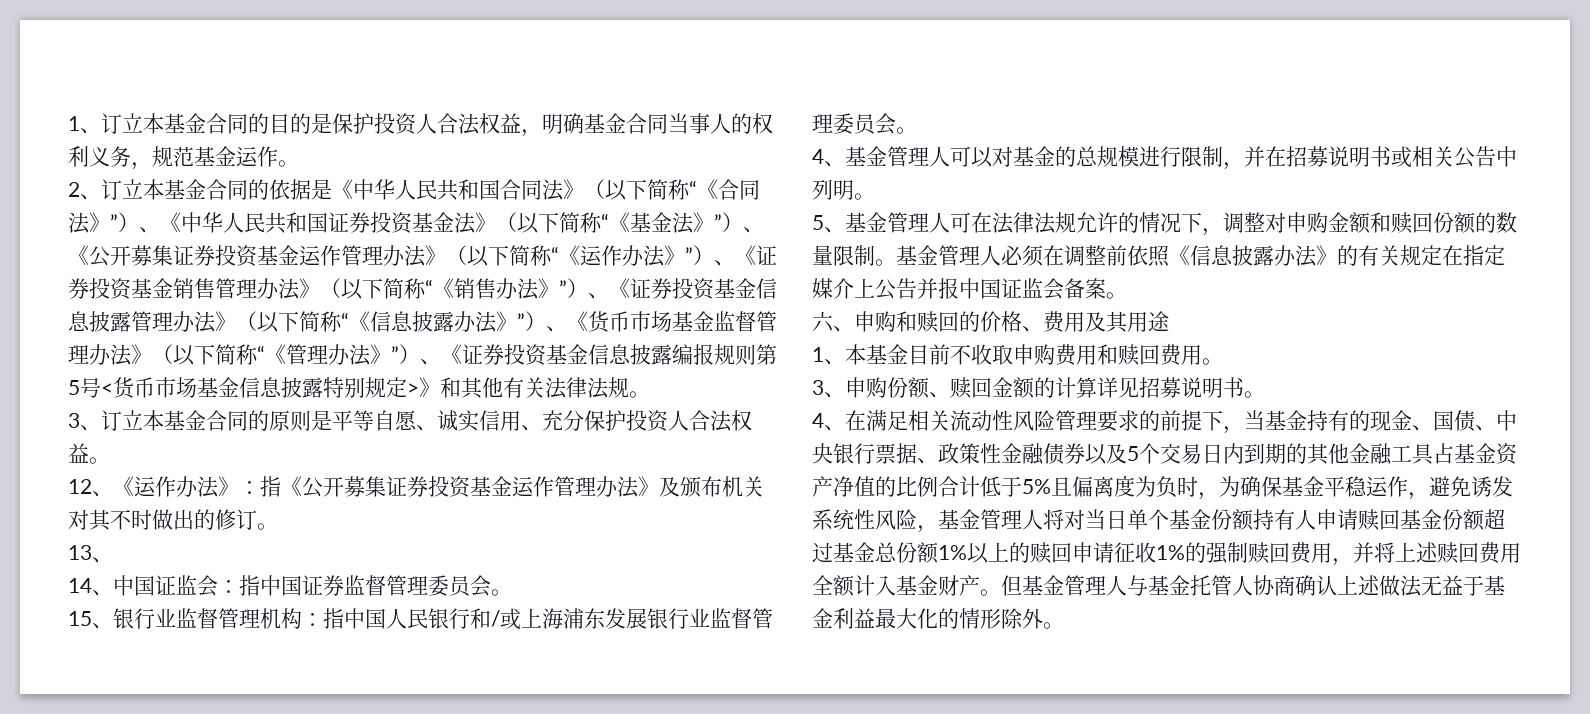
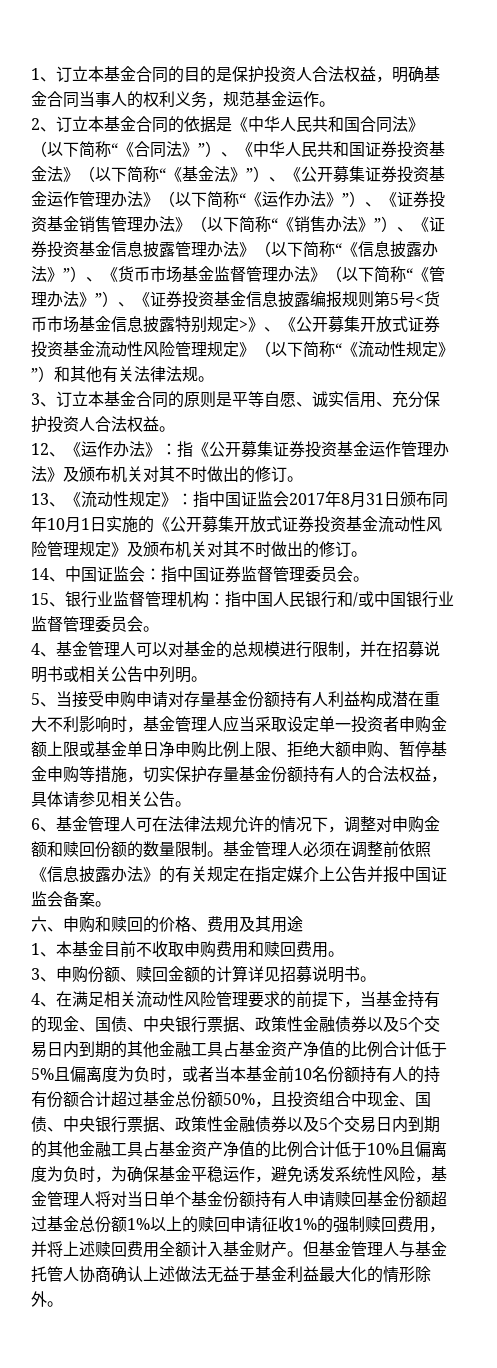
- 2、订立本基金合同的依据是《中华人民共和国合同法》（以下简称“《合同法》”）、《中华人民共和国证券投资基金法》（以下简称“《基金法》”）、《公开募集证券投资基金运作管理办法》（以下简称“《运作办法》”）、《证券投资基金销售管理办法》（以下简称“《销售办法》”）、《证券投资基金信息披露管理办法》（以下简称“《信息披露办法》”）、《货币市场基金监督管理办法》（以下简称“《管理办法》”）、《证券投资基金信息披露编报规则第5号<货币市场基金信息披露特别规定>》和其他有关法律法规。
+ 2、订立本基金合同的依据是《中华人民共和国合同法》（以下简称“《合同法》”）、《中华人民共和国证券投资基金法》（以下简称“《基金法》”）、《公开募集证券投资基金运作管理办法》（以下简称“《运作办法》”）、《证券投资基金销售管理办法》（以下简称“《销售办法》”）、《证券投资基金信息披露管理办法》（以下简称“《信息披露办法》”）、《货币市场基金监督管理办法》（以下简称“《管理办法》”）、《证券投资基金信息披露编报规则第5号<货币市场基金信息披露特别规定>》、《公开募集开放式证券投资基金流动性风险管理规定》（以下简称“《流动性规定》”）和其他有关法律法规。
- 13、
+ 13、《流动性规定》：指中国证监会2017年8月31日颁布同年10月1日实施的《公开募集开放式证券投资基金流动性风险管理规定》及颁布机关对其不时做出的修订。
- 15、银行业监督管理机构：指中国人民银行和/或上海浦东发展银行业监督管理委员会。
+ 15、银行业监督管理机构：指中国人民银行和/或中国银行业监督管理委员会。
- 5、基金管理人可在法律法规允许的情况下，调整对申购金额和赎回份额的数量限制。
+ 5、当接受申购申请对存量基金份额持有人利益构成潜在重大不利影响时，基金管理人应当采取设定单一投资者申购金额上限或基金单日净申购比例上限、拒绝大额申购、暂停基金申购等措施，切实保护存量基金份额持有人的合法权益，具体请参见相关公告。
+ 6、基金管理人可在法律法规允许的情况下，调整对申购金额和赎回份额的数量限制。
- 4、在满足相关流动性风险管理要求的前提下，当基金持有的现金、国债、中央银行票据、政策性金融债券以及5个交易日内到期的其他金融工具占基金资产净值的比例合计低于5%且偏离度为负时，为确保基金平稳运作，避免诱发系统性风险，基金管理人将对当日单个基金份额持有人申请赎回基金份额超过基金总份额1%以上的赎回申请征收1%的强制赎回费用，并将上述赎回费用全额计入基金财产。
+ 4、在满足相关流动性风险管理要求的前提下，当基金持有的现金、国债、中央银行票据、政策性金融债券以及5个交易日内到期的其他金融工具占基金资产净值的比例合计低于5%且偏离度为负时，或者当本基金前10名份额持有人的持有份额合计超过基金总份额50%，且投资组合中现金、国债、中央银行票据、政策性金融债券以及5个交易日内到期的其他金融工具占基金资产净值的比例合计低于10%且偏离度为负时，为确保基金平稳运作，避免诱发系统性风险，基金管理人将对当日单个基金份额持有人申请赎回基金份额超过基金总份额1%以上的赎回申请征收1%的强制赎回费用，并将上述赎回费用全额计入基金财产。

